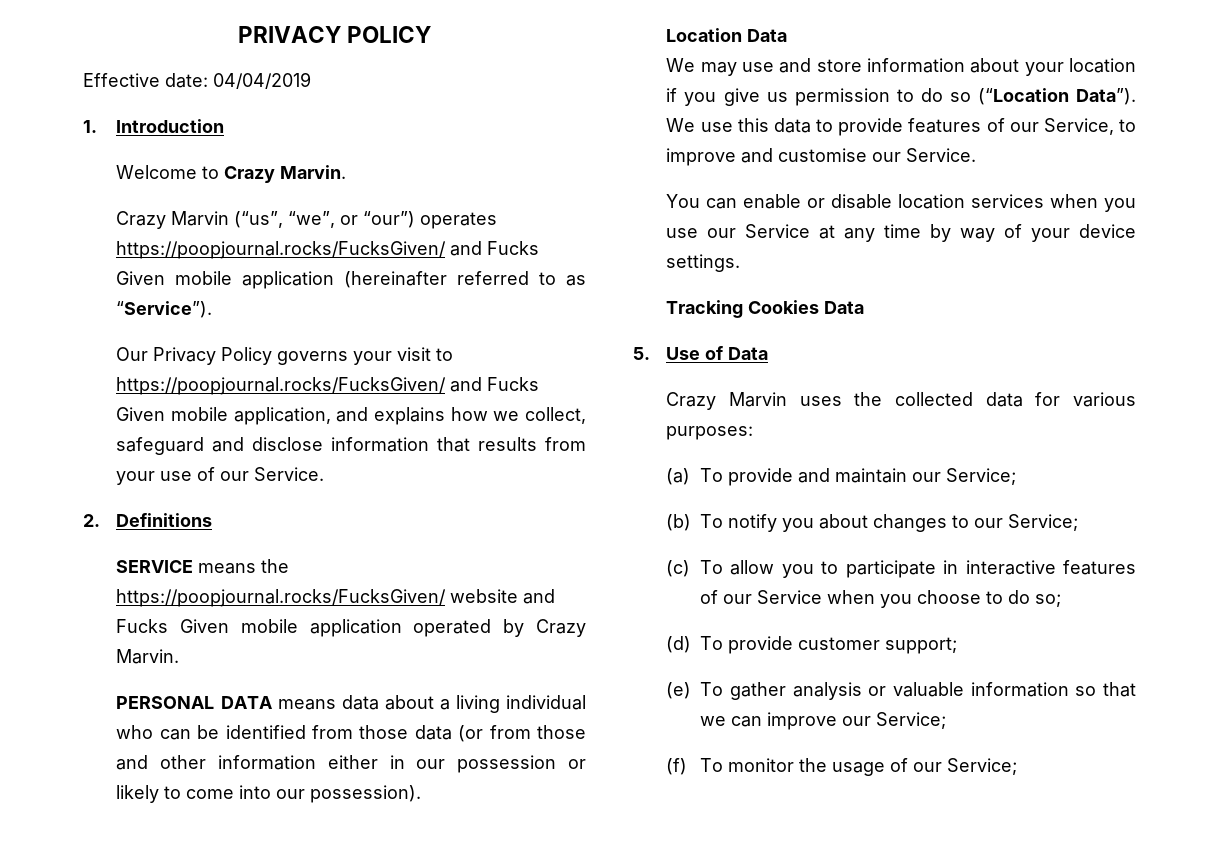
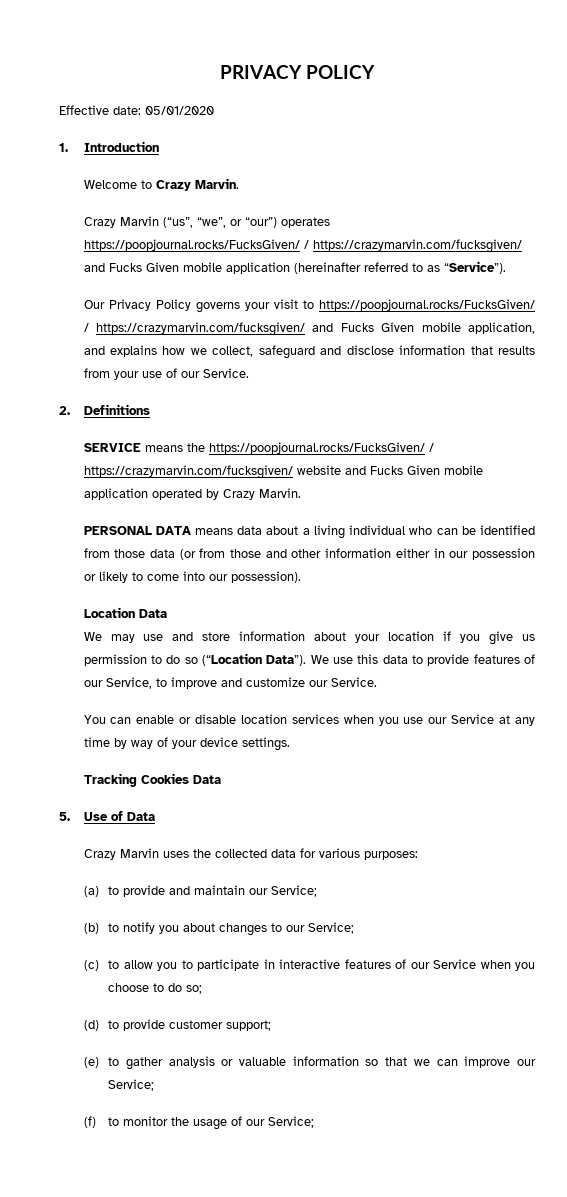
- Effective date: 04/04/2019
+ Effective date: 05/01/2020
- Crazy Marvin (“us”, “we”, or “our”) operates https://poopjournal.rocks/FucksGiven/ and Fucks Given mobile application (hereinafter referred to as “Service”).
+ Crazy Marvin (“us”, “we”, or “our”) operates https://poopjournal.rocks/FucksGiven/ / https://crazymarvin.com/fucksgiven/ and Fucks Given mobile application (hereinafter referred to as “Service”).
- Our Privacy Policy governs your visit to https://poopjournal.rocks/FucksGiven/ and Fucks Given mobile application, and explains how we collect, safeguard and disclose information that results from your use of our Service.
+ Our Privacy Policy governs your visit to https://poopjournal.rocks/FucksGiven/ / https://crazymarvin.com/fucksgiven/ and Fucks Given mobile application, and explains how we collect, safeguard and disclose information that results from your use of our Service.
- SERVICE means the https://poopjournal.rocks/FucksGiven/ website and Fucks Given mobile application operated by Crazy Marvin.
+ SERVICE means the https://poopjournal.rocks/FucksGiven/ / https://crazymarvin.com/fucksgiven/ website and Fucks Given mobile application operated by Crazy Marvin.
- We use this data to provide features of our Service, to improve and customise our Service.
+ We use this data to provide features of our Service, to improve and customize our Service.
- (a) To provide and maintain our Service;
+ (a) to provide and maintain our Service;
- (b) To notify you about changes to our Service;
+ (b) to notify you about changes to our Service;
- (c) To allow you to participate in interactive features of our Service when you choose to do so;
+ (c) to allow you to participate in interactive features of our Service when you choose to do so;
- (d) To provide customer support;
+ (d) to provide customer support;
- (e) To gather analysis or valuable information so that we can improve our Service;
+ (e) to gather analysis or valuable information so that we can improve our Service;
- (f) To monitor the usage of our Service;
+ (f) to monitor the usage of our Service;

